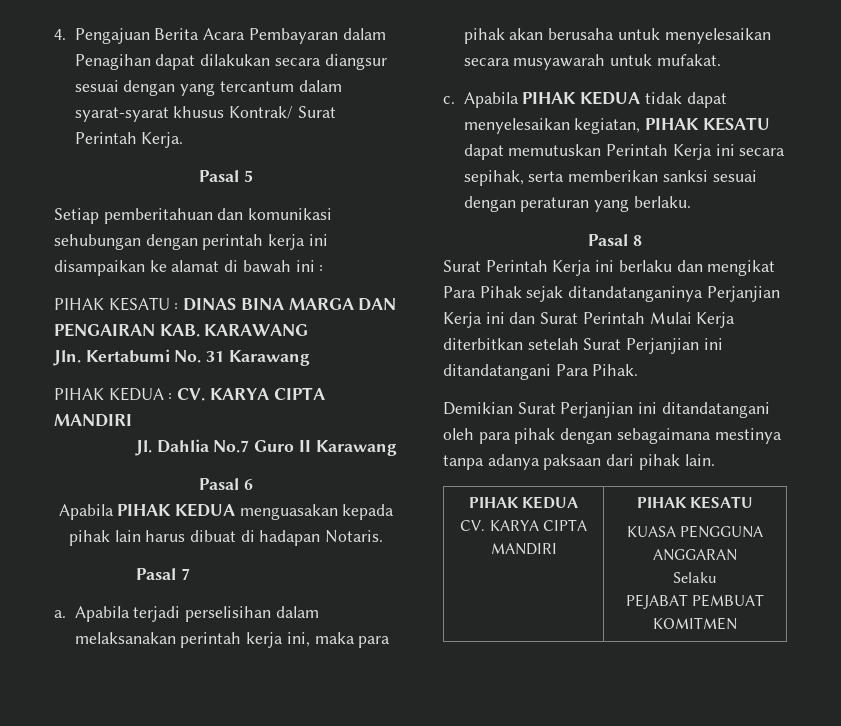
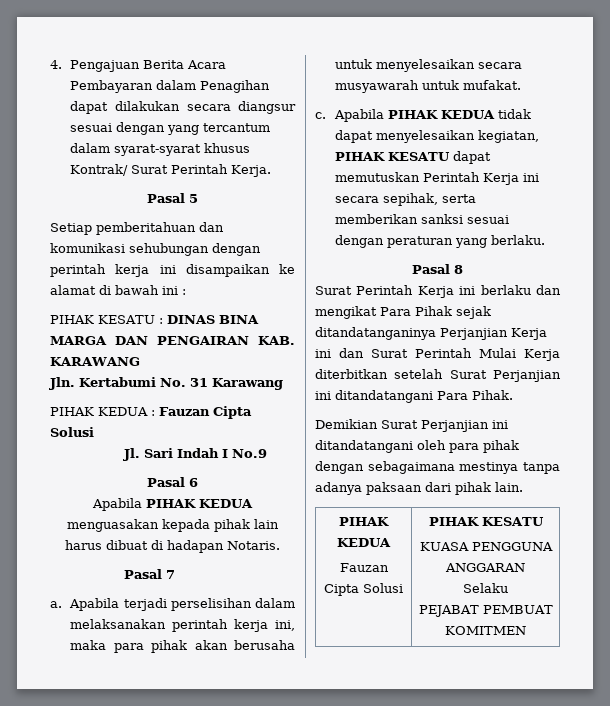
- PIHAK KEDUA : CV. KARYA CIPTA MANDIRI
- Jl. Dahlia No.7 Guro II Karawang
+ PIHAK KEDUA : Fauzan Cipta Solusi
+ Jl. Sari Indah I No.9
  Demikian Surat Perjanjian ini ditandatangani oleh para pihak dengan sebagaimana mestinya tanpa adanya paksaan dari pihak lain.
  PIHAK KEDUA
- CV. KARYA CIPTA MANDIRI | PIHAK KESATU
+ Fauzan Cipta Solusi | PIHAK KESATU

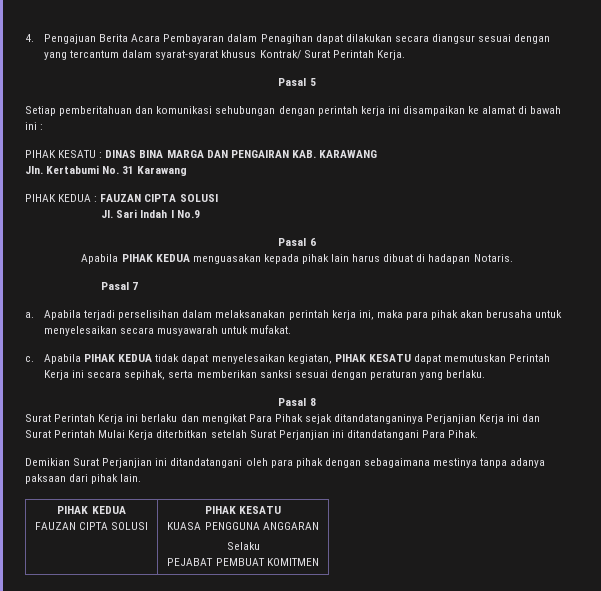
- PIHAK KEDUA : Fauzan Cipta Solusi
+ PIHAK KEDUA : FAUZAN CIPTA SOLUSI
  Demikian Surat Perjanjian ini ditandatangani oleh para pihak dengan sebagaimana mestinya tanpa adanya paksaan dari pihak lain.
  PIHAK KEDUA
- Fauzan Cipta Solusi | PIHAK KESATU
+ FAUZAN CIPTA SOLUSI | PIHAK KESATU

